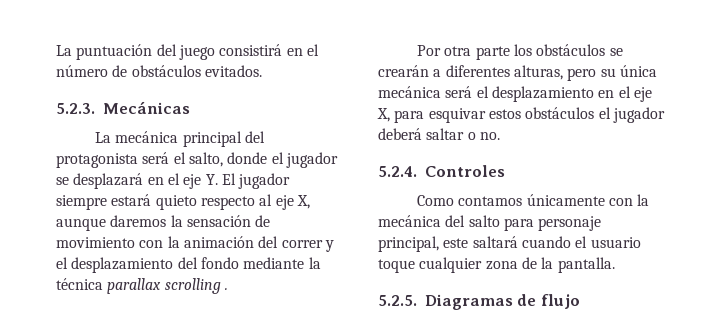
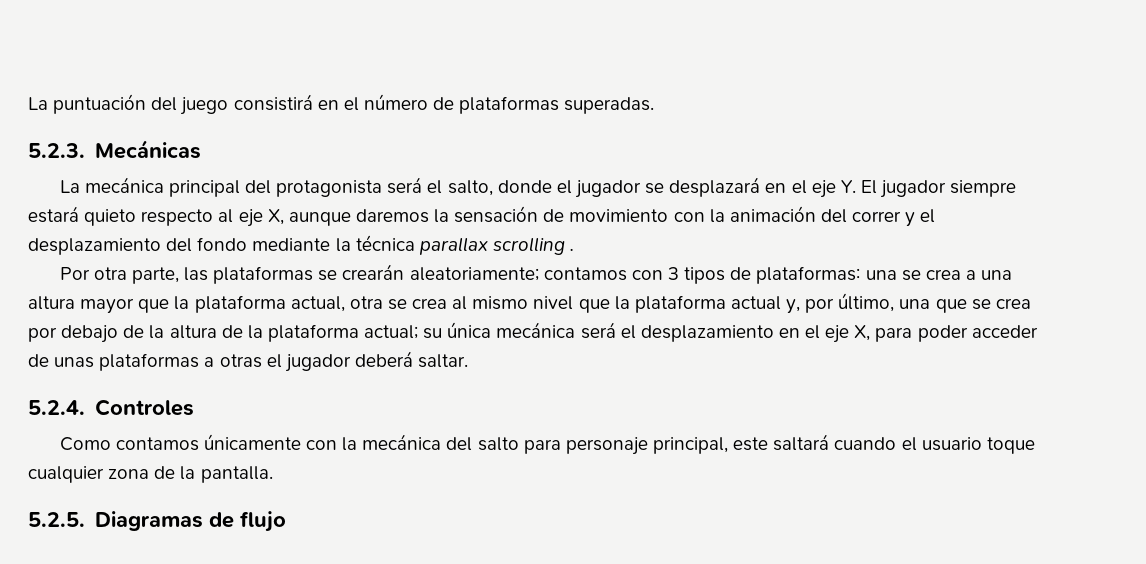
- La puntuación del juego consistirá en el número de obstáculos evitados.
+ La puntuación del juego consistirá en el número de plataformas superadas.
- Por otra parte los obstáculos se crearán a diferentes alturas, pero su única mecánica será el desplazamiento en el eje X, para esquivar estos obstáculos el jugador deberá saltar o no.
+ Por otra parte, las plataformas se crearán aleatoriamente; contamos con 3 tipos de plataformas: una se crea a una altura mayor que la plataforma actual, otra se crea al mismo nivel que la plataforma actual y, por último, una que se crea por debajo de la altura de la plataforma actual; su única mecánica será el desplazamiento en el eje X, para poder acceder de unas plataformas a otras el jugador deberá saltar.

